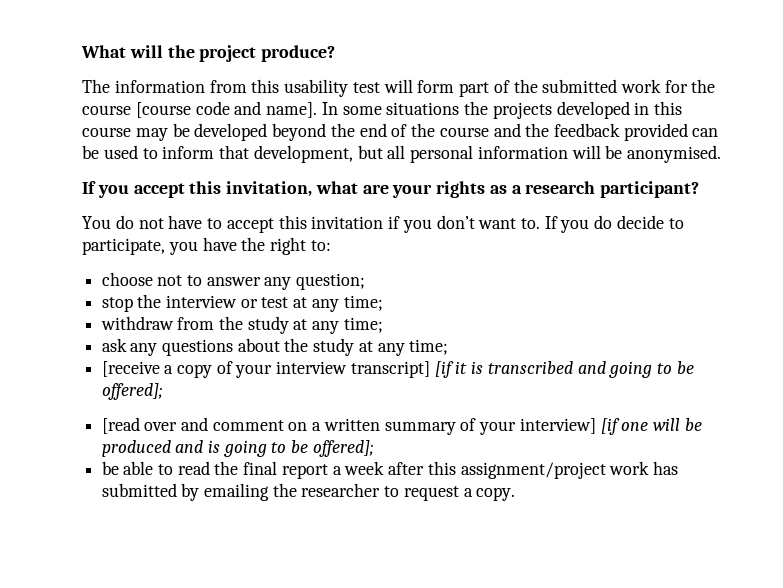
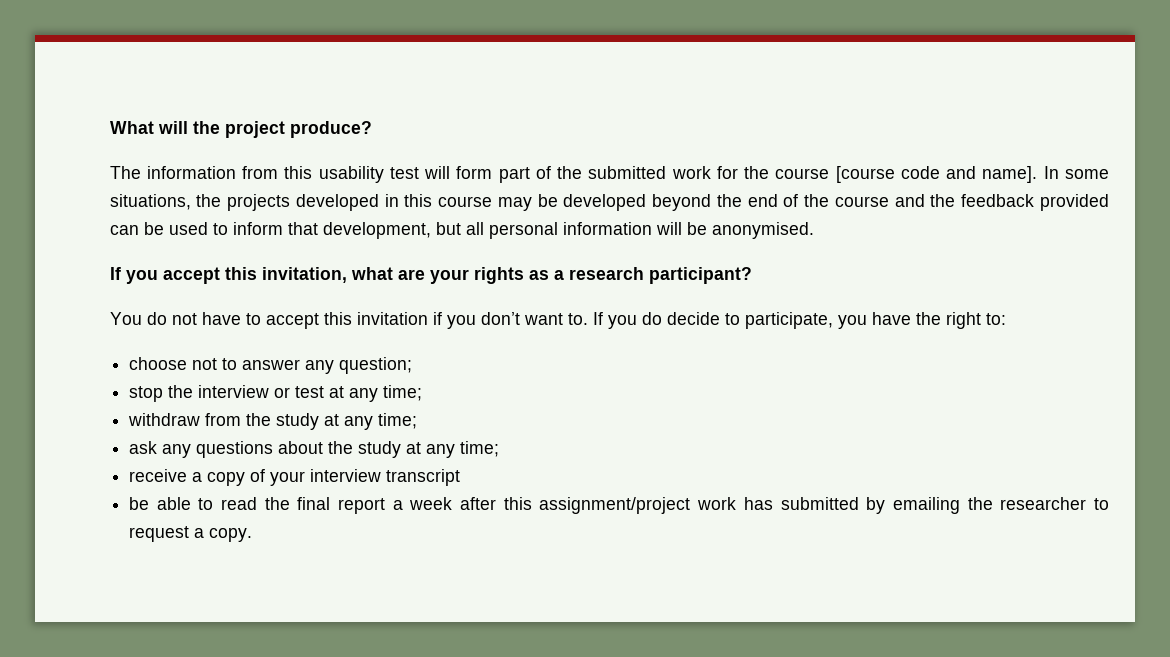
- In some situations the projects developed in this course may be developed beyond the end of the course and the feedback provided can be used to inform that development, but all personal information will be anonymised.
+ In some situations, the projects developed in this course may be developed beyond the end of the course and the feedback provided can be used to inform that development, but all personal information will be anonymised.
- [receive a copy of your interview transcript] [if it is transcribed and going to be offered];
- [read over and comment on a written summary of your interview] [if one will be produced and is going to be offered];
+ receive a copy of your interview transcript

